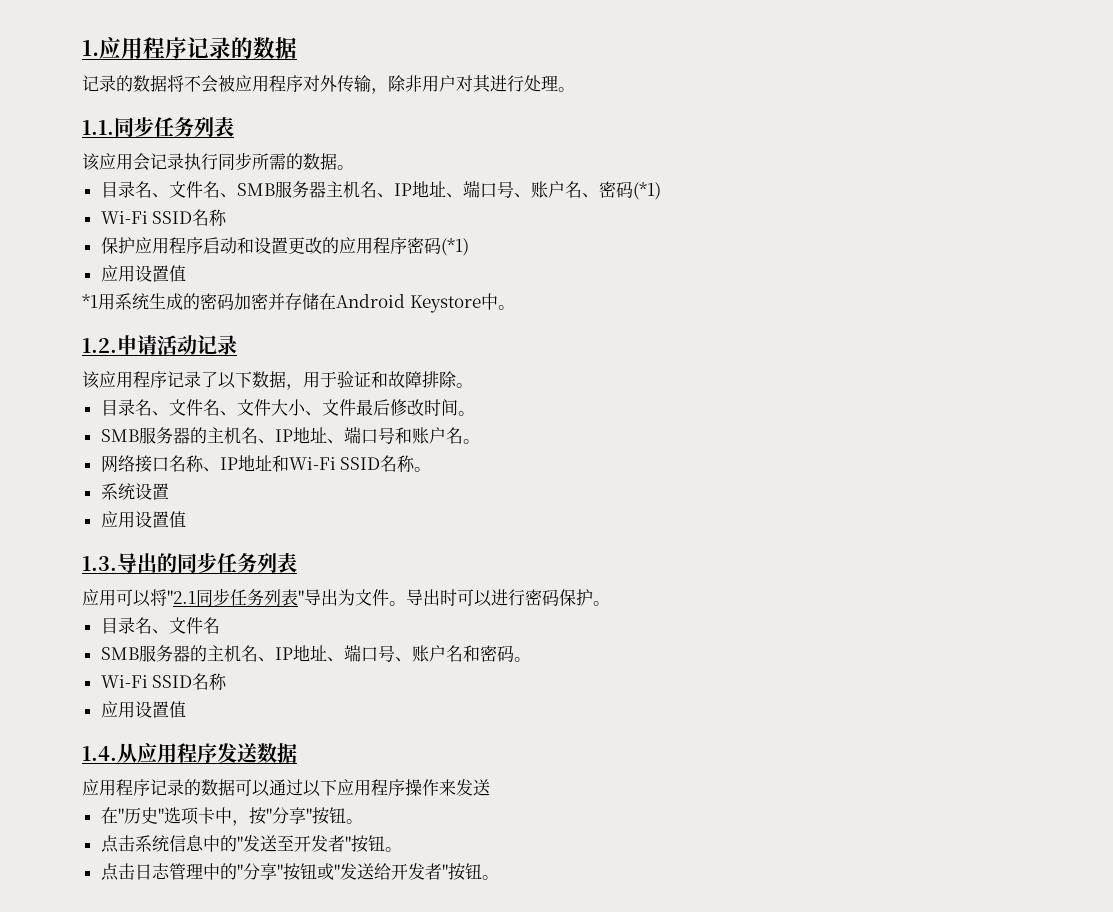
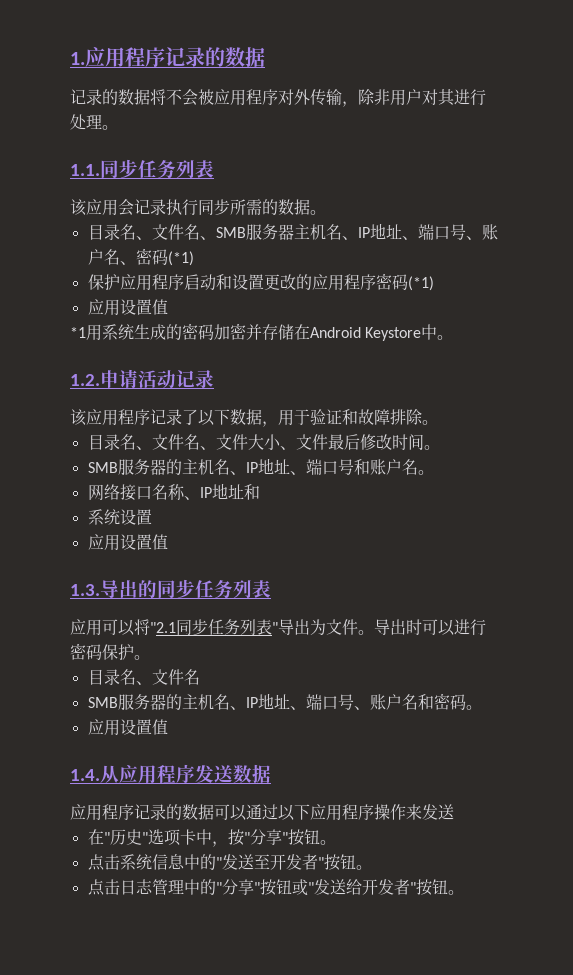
  目录名、文件名、SMB服务器主机名、IP地址、端口号、账户名、密码(*1)
- Wi-Fi SSID名称
- 网络接口名称、IP地址和Wi-Fi SSID名称。
+ 网络接口名称、IP地址和
  SMB服务器的主机名、IP地址、端口号、账户名和密码。
- Wi-Fi SSID名称

